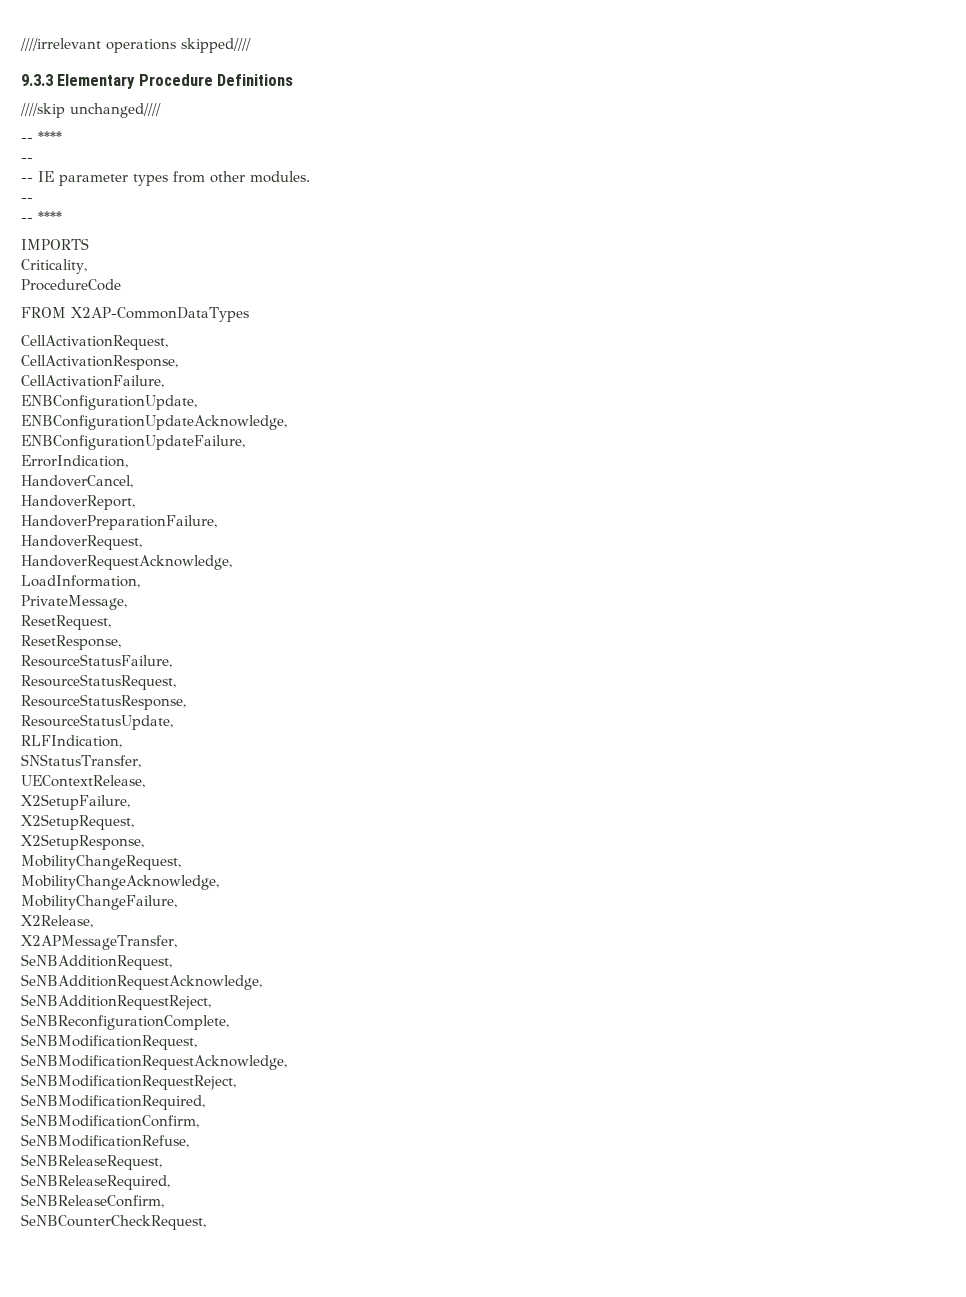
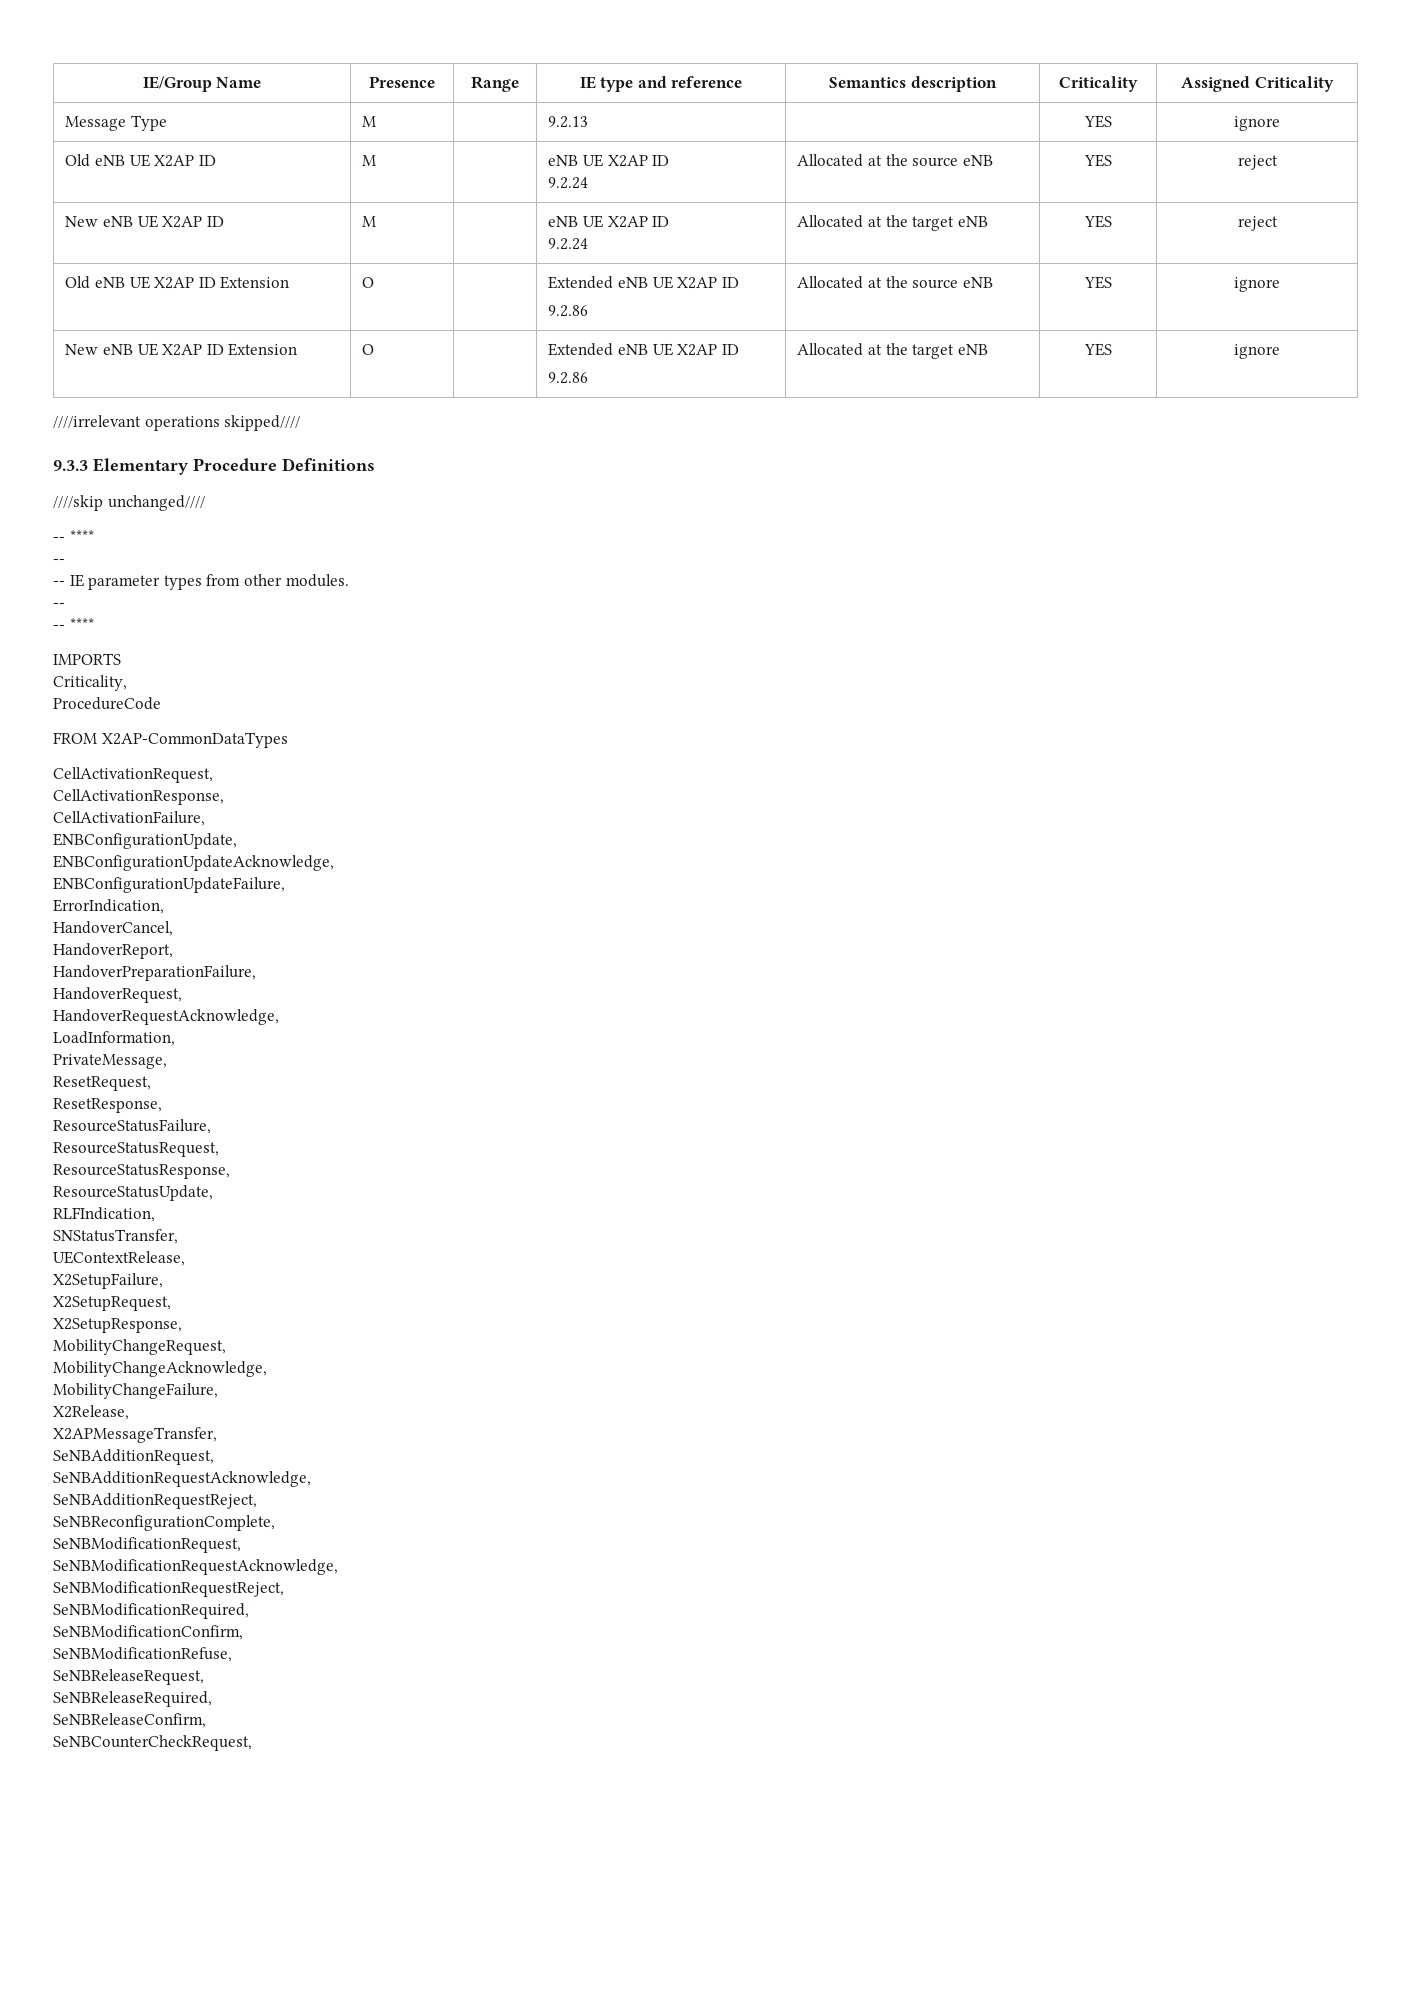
+ IE/Group Name | Presence | Range | IE type and reference | Semantics description | Criticality | Assigned Criticality
+ Message Type | M | | 9.2.13 | | YES | ignore
+ Old eNB UE X2AP ID | M | | eNB UE X2AP ID
+ 9.2.24 | Allocated at the source eNB | YES | reject
+ New eNB UE X2AP ID | M | | eNB UE X2AP ID
+ 9.2.24 | Allocated at the target eNB | YES | reject
+ Old eNB UE X2AP ID Extension | O | | Extended eNB UE X2AP ID
+ 9.2.86 | Allocated at the source eNB | YES | ignore
+ New eNB UE X2AP ID Extension | O | | Extended eNB UE X2AP ID
+ 9.2.86 | Allocated at the target eNB | YES | ignore

